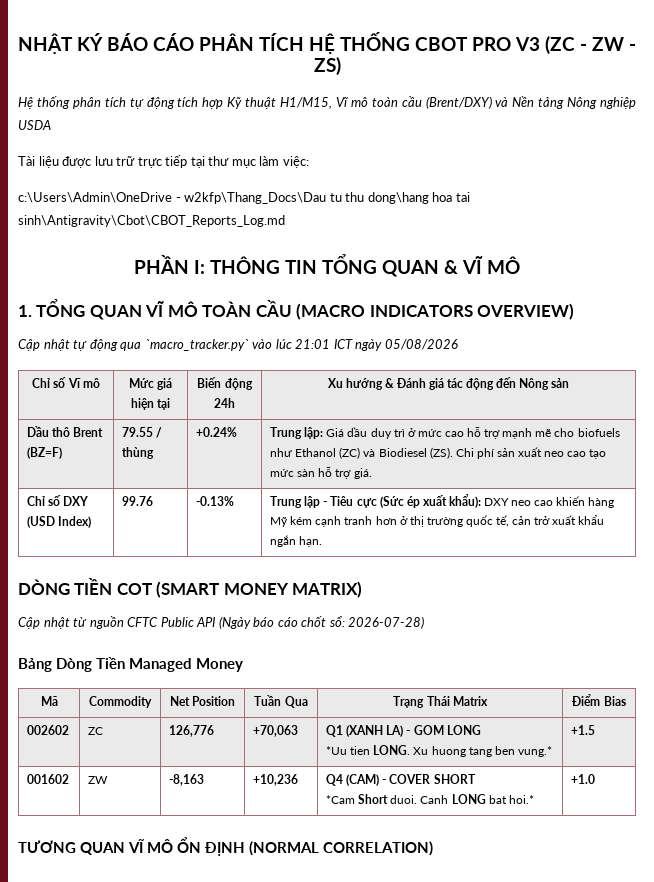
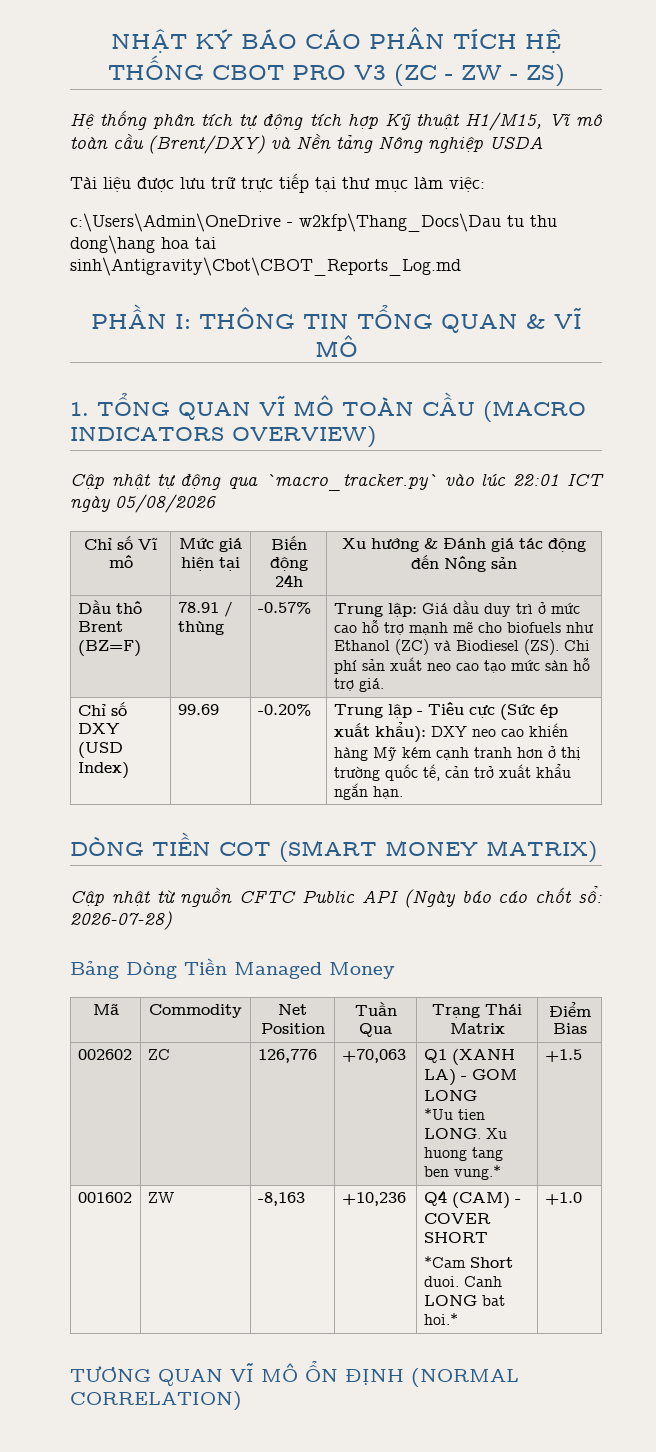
- Cập nhật tự động qua `macro_tracker.py` vào lúc 21:01 ICT ngày 05/08/2026
+ Cập nhật tự động qua `macro_tracker.py` vào lúc 22:01 ICT ngày 05/08/2026
- 79.55 / thùng
+ 78.91 / thùng
- +0.24%
+ -0.57%
- Chỉ số DXY (USD Index) | 99.76 | -0.13% | Trung lập - Tiêu cực (Sức ép xuất khẩu): DXY neo cao khiến hàng Mỹ kém cạnh tranh hơn ở thị trường quốc tế, cản trở xuất khẩu ngắn hạn.
+ Chỉ số DXY (USD Index) | 99.69 | -0.20% | Trung lập - Tiêu cực (Sức ép xuất khẩu): DXY neo cao khiến hàng Mỹ kém cạnh tranh hơn ở thị trường quốc tế, cản trở xuất khẩu ngắn hạn.

